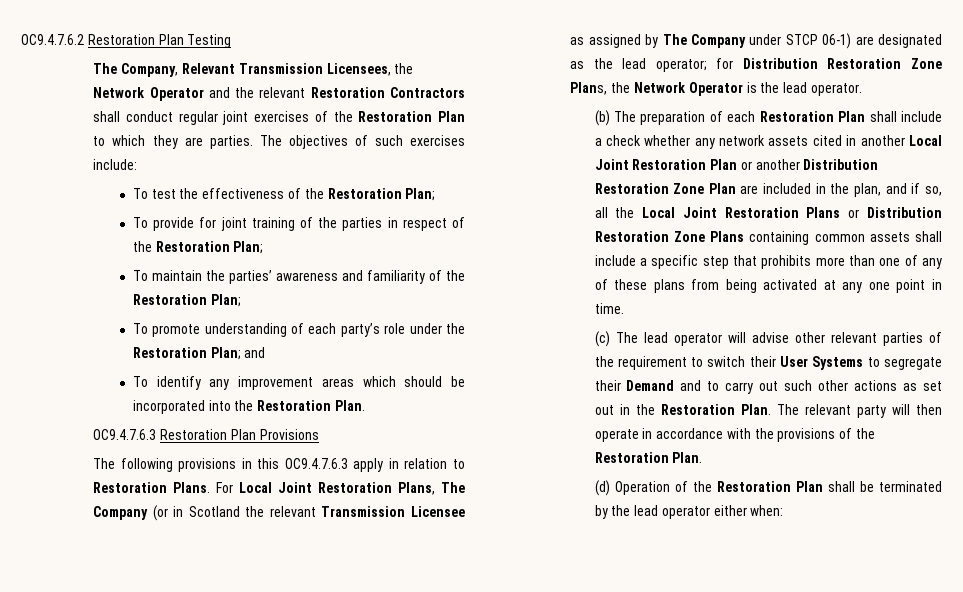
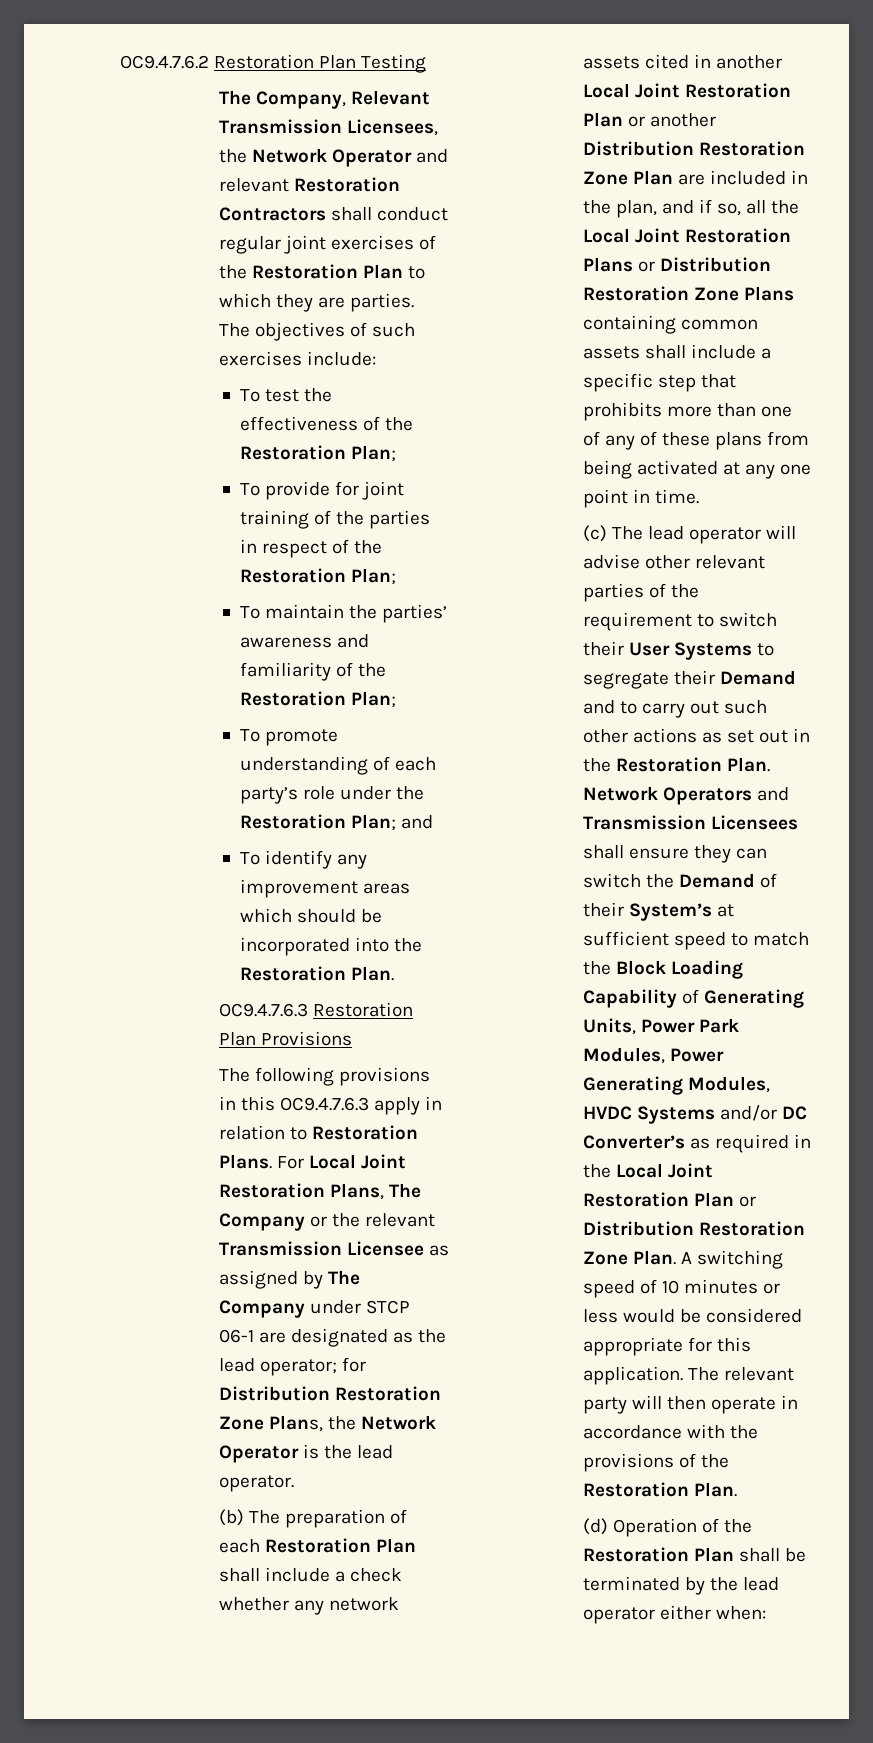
- The Company, Relevant Transmission Licensees, the Network Operator and the relevant Restoration Contractors shall conduct regular joint exercises of the Restoration Plan to which they are parties.
+ The Company, Relevant Transmission Licensees, the Network Operator and relevant Restoration Contractors shall conduct regular joint exercises of the Restoration Plan to which they are parties.
- For Local Joint Restoration Plans, The Company (or in Scotland the relevant Transmission Licensee as assigned by The Company under STCP 06-1) are designated as the lead operator; for Distribution Restoration Zone Plans, the Network Operator is the lead operator.
+ For Local Joint Restoration Plans, The Company or the relevant Transmission Licensee as assigned by The Company under STCP 06-1 are designated as the lead operator; for Distribution Restoration Zone Plans, the Network Operator is the lead operator.
+ Network Operators and Transmission Licensees shall ensure they can switch the Demand of their System’s at sufficient speed to match the Block Loading Capability of Generating Units, Power Park Modules, Power Generating Modules, HVDC Systems and/or DC Converter’s as required in the Local Joint Restoration Plan or Distribution Restoration Zone Plan. A switching speed of 10 minutes or less would be considered appropriate for this application.

